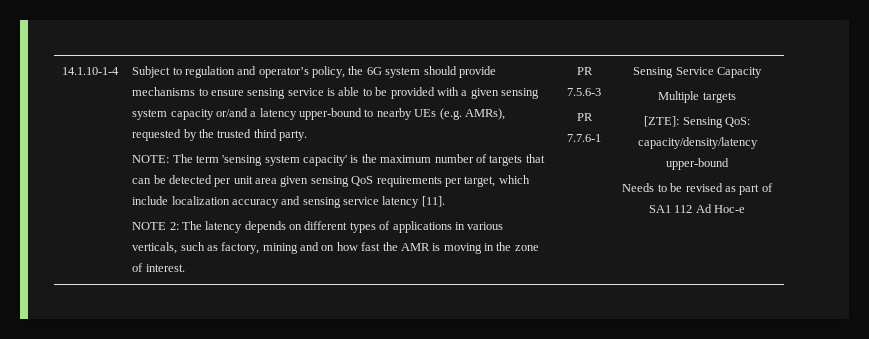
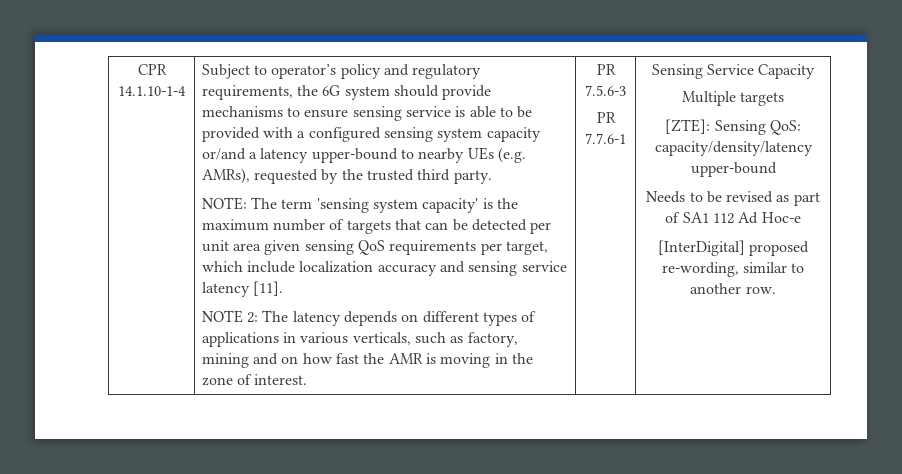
- 14.1.10-1-4
+ CPR 14.1.10-1-4
- Subject to regulation and operator’s policy, the 6G system should provide mechanisms to ensure sensing service is able to be provided with a given sensing system capacity or/and a latency upper-bound to nearby UEs (e.g. AMRs), requested by the trusted third party.
+ Subject to operator’s policy and regulatory requirements, the 6G system should provide mechanisms to ensure sensing service is able to be provided with a configured sensing system capacity or/and a latency upper-bound to nearby UEs (e.g. AMRs), requested by the trusted third party.
+ [InterDigital] proposed re-wording, similar to another row.

